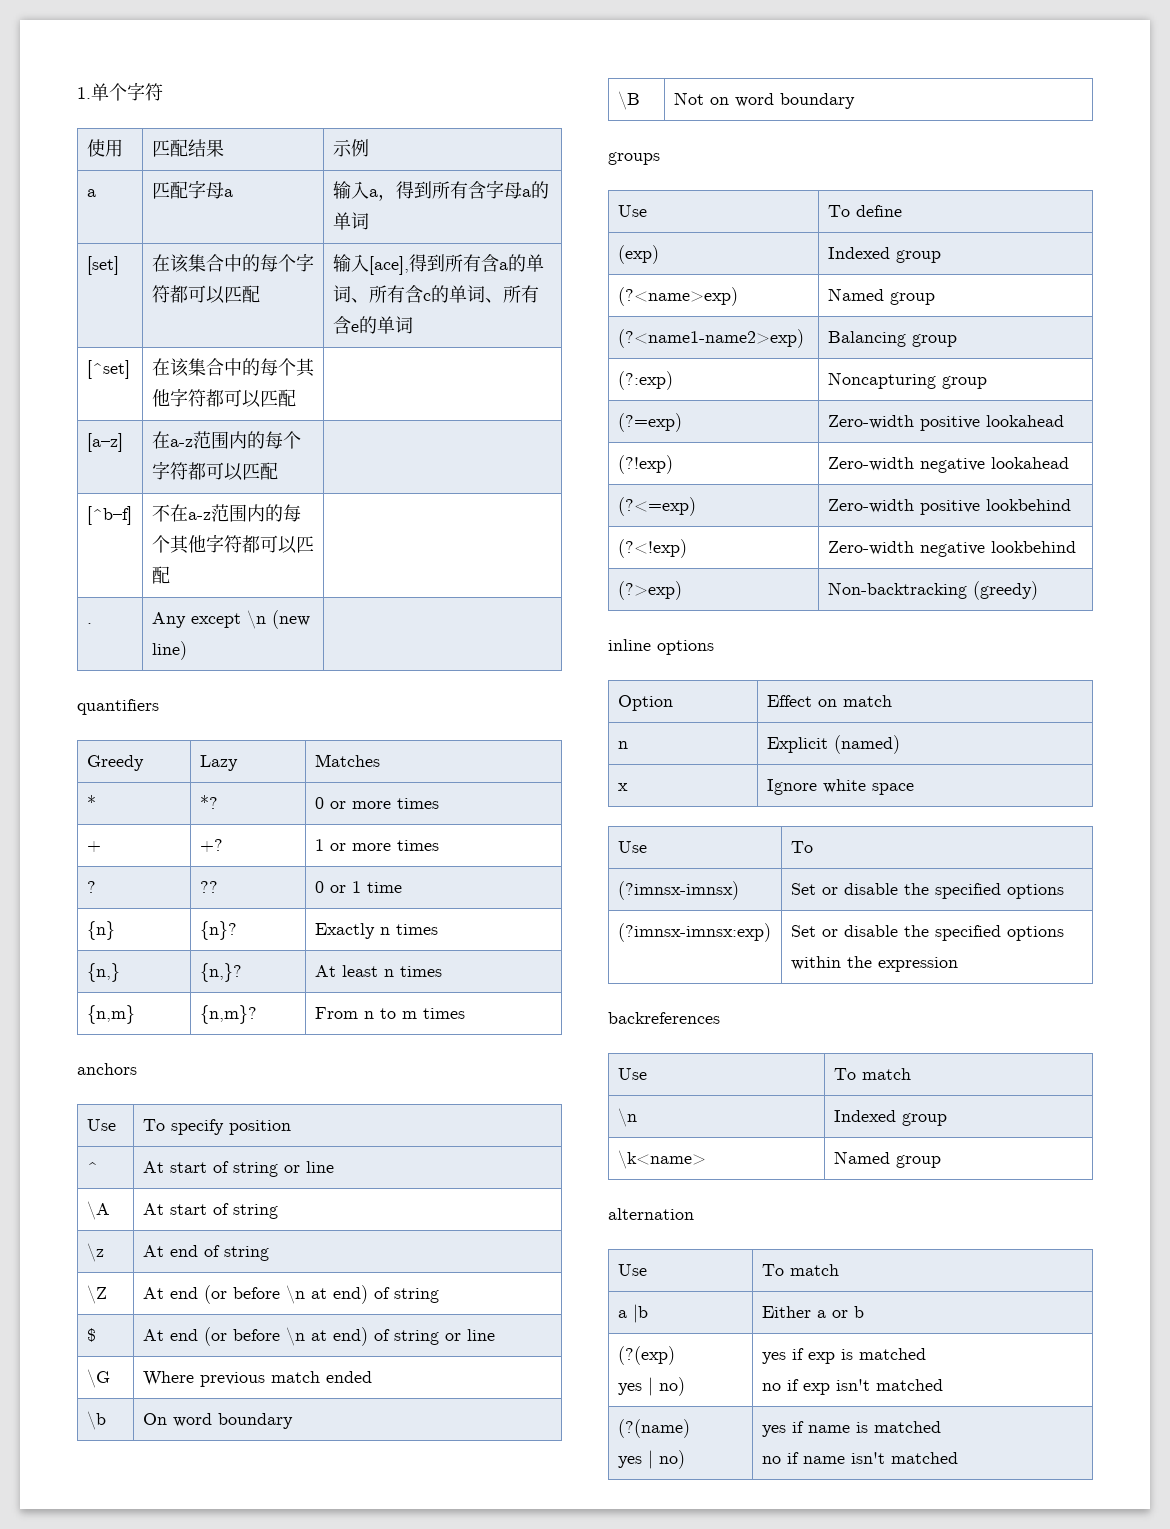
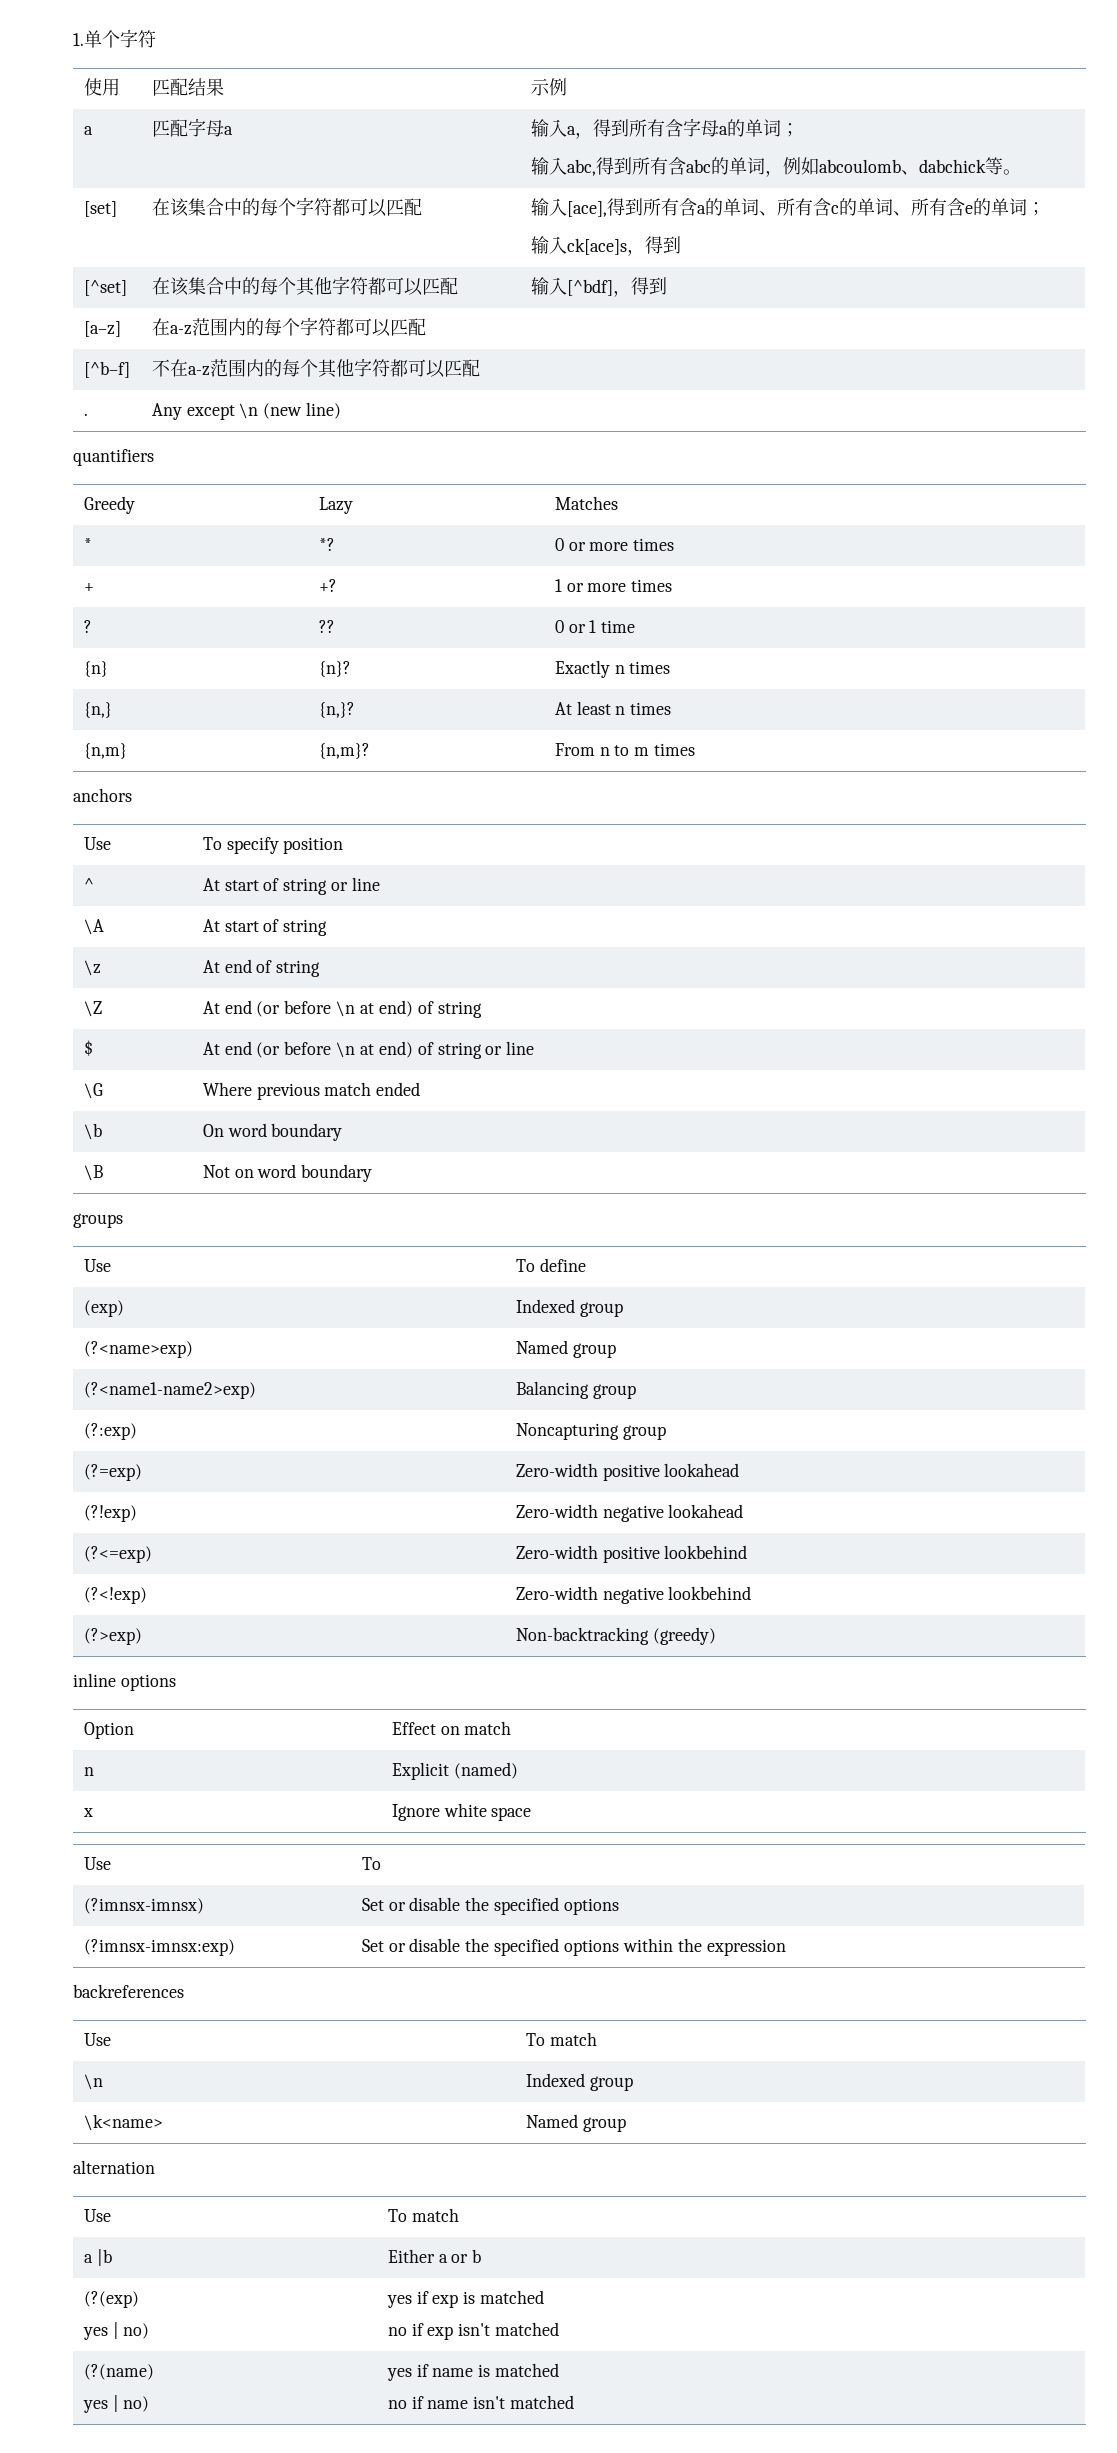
- a | 匹配字母a | 输入a，得到所有含字母a的单词
+ a | 匹配字母a | 输入a，得到所有含字母a的单词；
+ 输入abc,得到所有含abc的单词，例如abcoulomb、dabchick等。
- [set] | 在该集合中的每个字符都可以匹配 | 输入[ace],得到所有含a的单词、所有含c的单词、所有含e的单词
+ [set] | 在该集合中的每个字符都可以匹配 | 输入[ace],得到所有含a的单词、所有含c的单词、所有含e的单词；
+ 输入ck[ace]s，得到
- [^set] | 在该集合中的每个其他字符都可以匹配 |
+ [^set] | 在该集合中的每个其他字符都可以匹配 | 输入[^bdf]，得到

